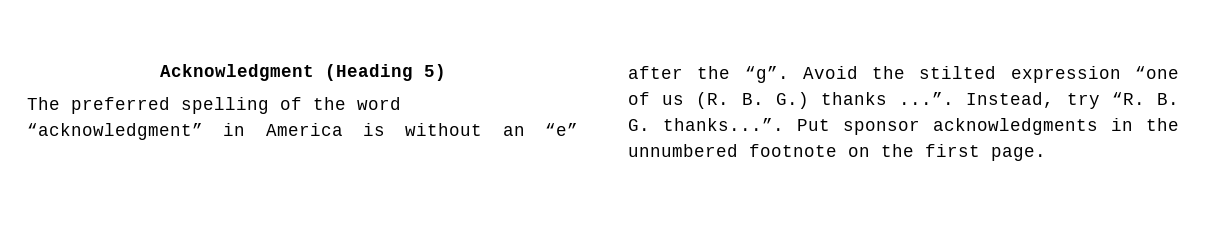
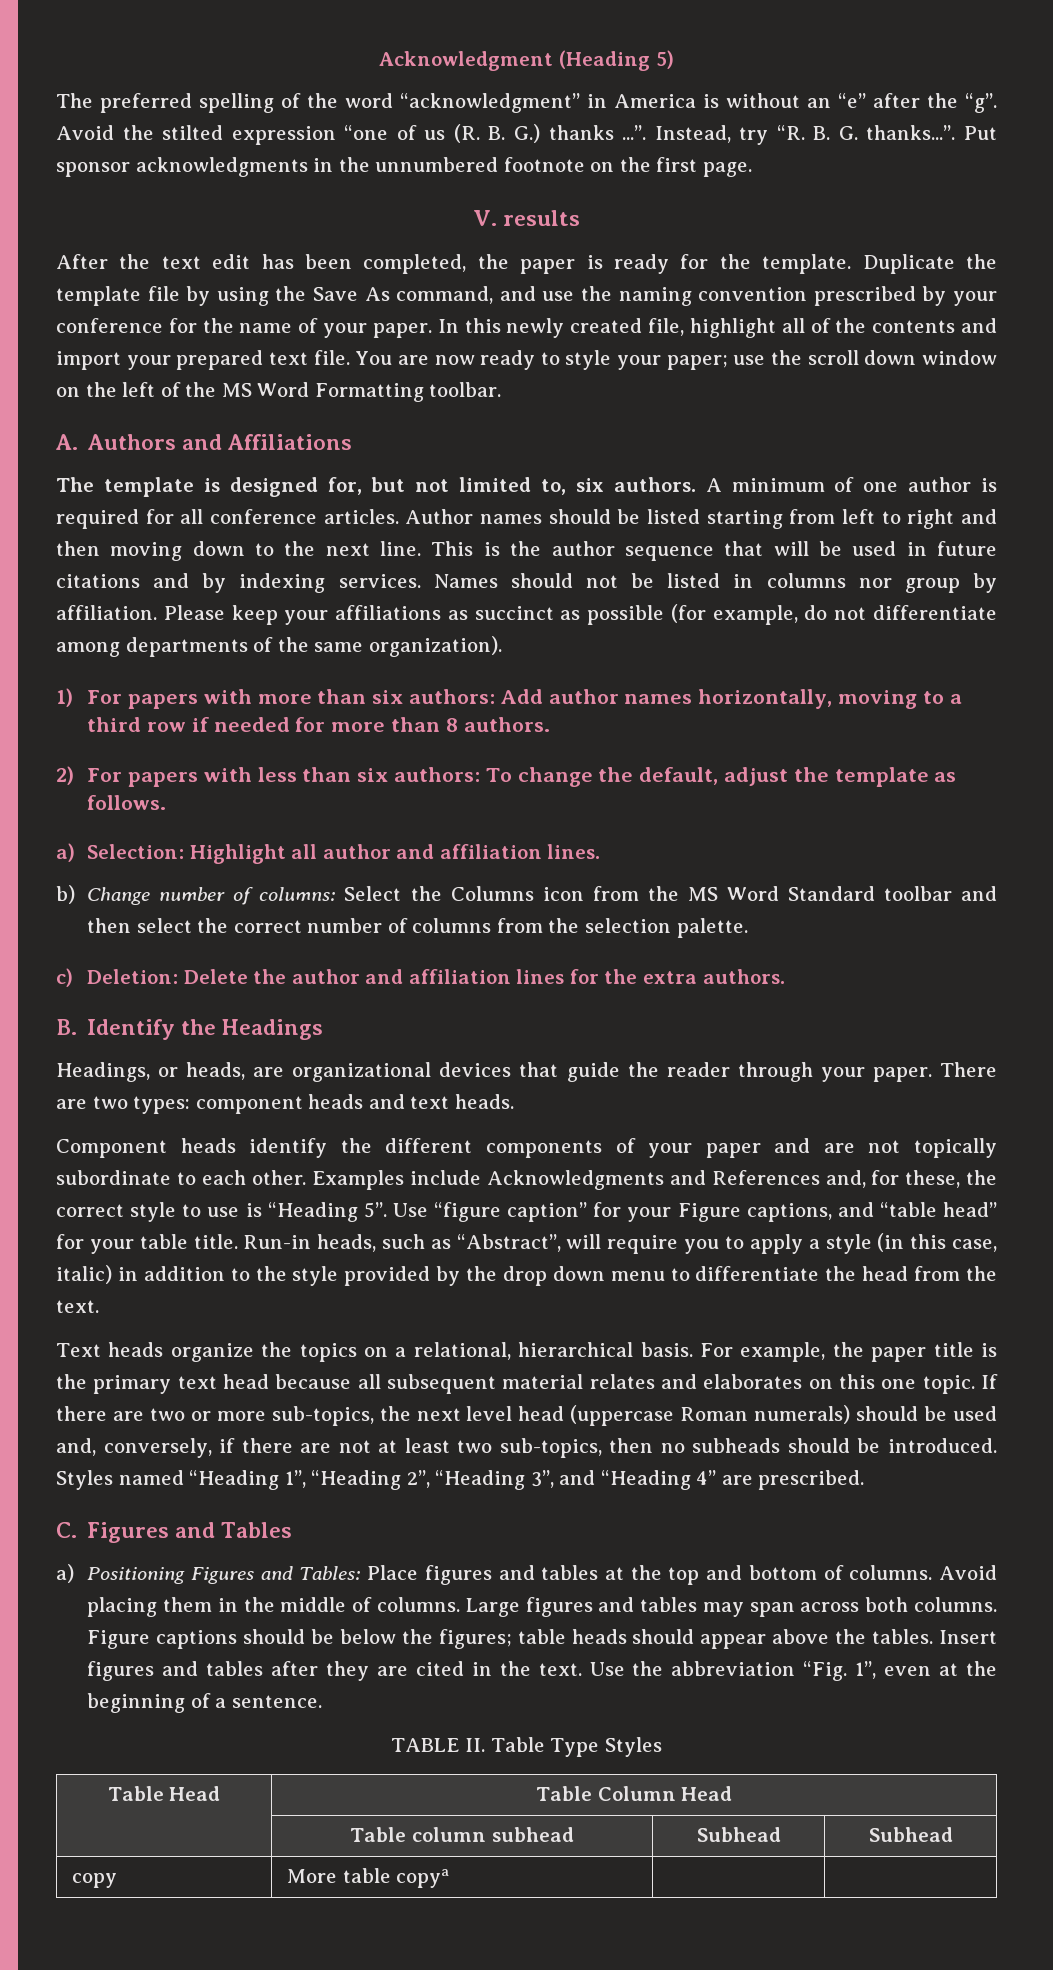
+ V. results
+ After the text edit has been completed, the paper is ready for the template. Duplicate the template file by using the Save As command, and use the naming convention prescribed by your conference for the name of your paper. In this newly created file, highlight all of the contents and import your prepared text file. You are now ready to style your paper; use the scroll down window on the left of the MS Word Formatting toolbar.
+ A. Authors and Affiliations
+ The template is designed for, but not limited to, six authors. A minimum of one author is required for all conference articles. Author names should be listed starting from left to right and then moving down to the next line. This is the author sequence that will be used in future citations and by indexing services. Names should not be listed in columns nor group by affiliation. Please keep your affiliations as succinct as possible (for example, do not differentiate among departments of the same organization).
+ 1) For papers with more than six authors: Add author names horizontally, moving to a third row if needed for more than 8 authors.
+ 2) For papers with less than six authors: To change the default, adjust the template as follows.
+ a) Selection: Highlight all author and affiliation lines.
+ b) Change number of columns: Select the Columns icon from the MS Word Standard toolbar and then select the correct number of columns from the selection palette.
+ c) Deletion: Delete the author and affiliation lines for the extra authors.
+ B. Identify the Headings
+ Headings, or heads, are organizational devices that guide the reader through your paper. There are two types: component heads and text heads.
+ Component heads identify the different components of your paper and are not topically subordinate to each other. Examples include Acknowledgments and References and, for these, the correct style to use is “Heading 5”. Use “figure caption” for your Figure captions, and “table head” for your table title. Run-in heads, such as “Abstract”, will require you to apply a style (in this case, italic) in addition to the style provided by the drop down menu to differentiate the head from the text.
+ Text heads organize the topics on a relational, hierarchical basis. For example, the paper title is the primary text head because all subsequent material relates and elaborates on this one topic. If there are two or more sub-topics, the next level head (uppercase Roman numerals) should be used and, conversely, if there are not at least two sub-topics, then no subheads should be introduced. Styles named “Heading 1”, “Heading 2”, “Heading 3”, and “Heading 4” are prescribed.
+ C. Figures and Tables
+ a) Positioning Figures and Tables: Place figures and tables at the top and bottom of columns. Avoid placing them in the middle of columns. Large figures and tables may span across both columns. Figure captions should be below the figures; table heads should appear above the tables. Insert figures and tables after they are cited in the text. Use the abbreviation “Fig. 1”, even at the beginning of a sentence.
+ TABLE II. Table Type Styles
+ Table Head | Table Column Head
+ | Table column subhead | Subhead | Subhead
+ copy | More table copya | |

